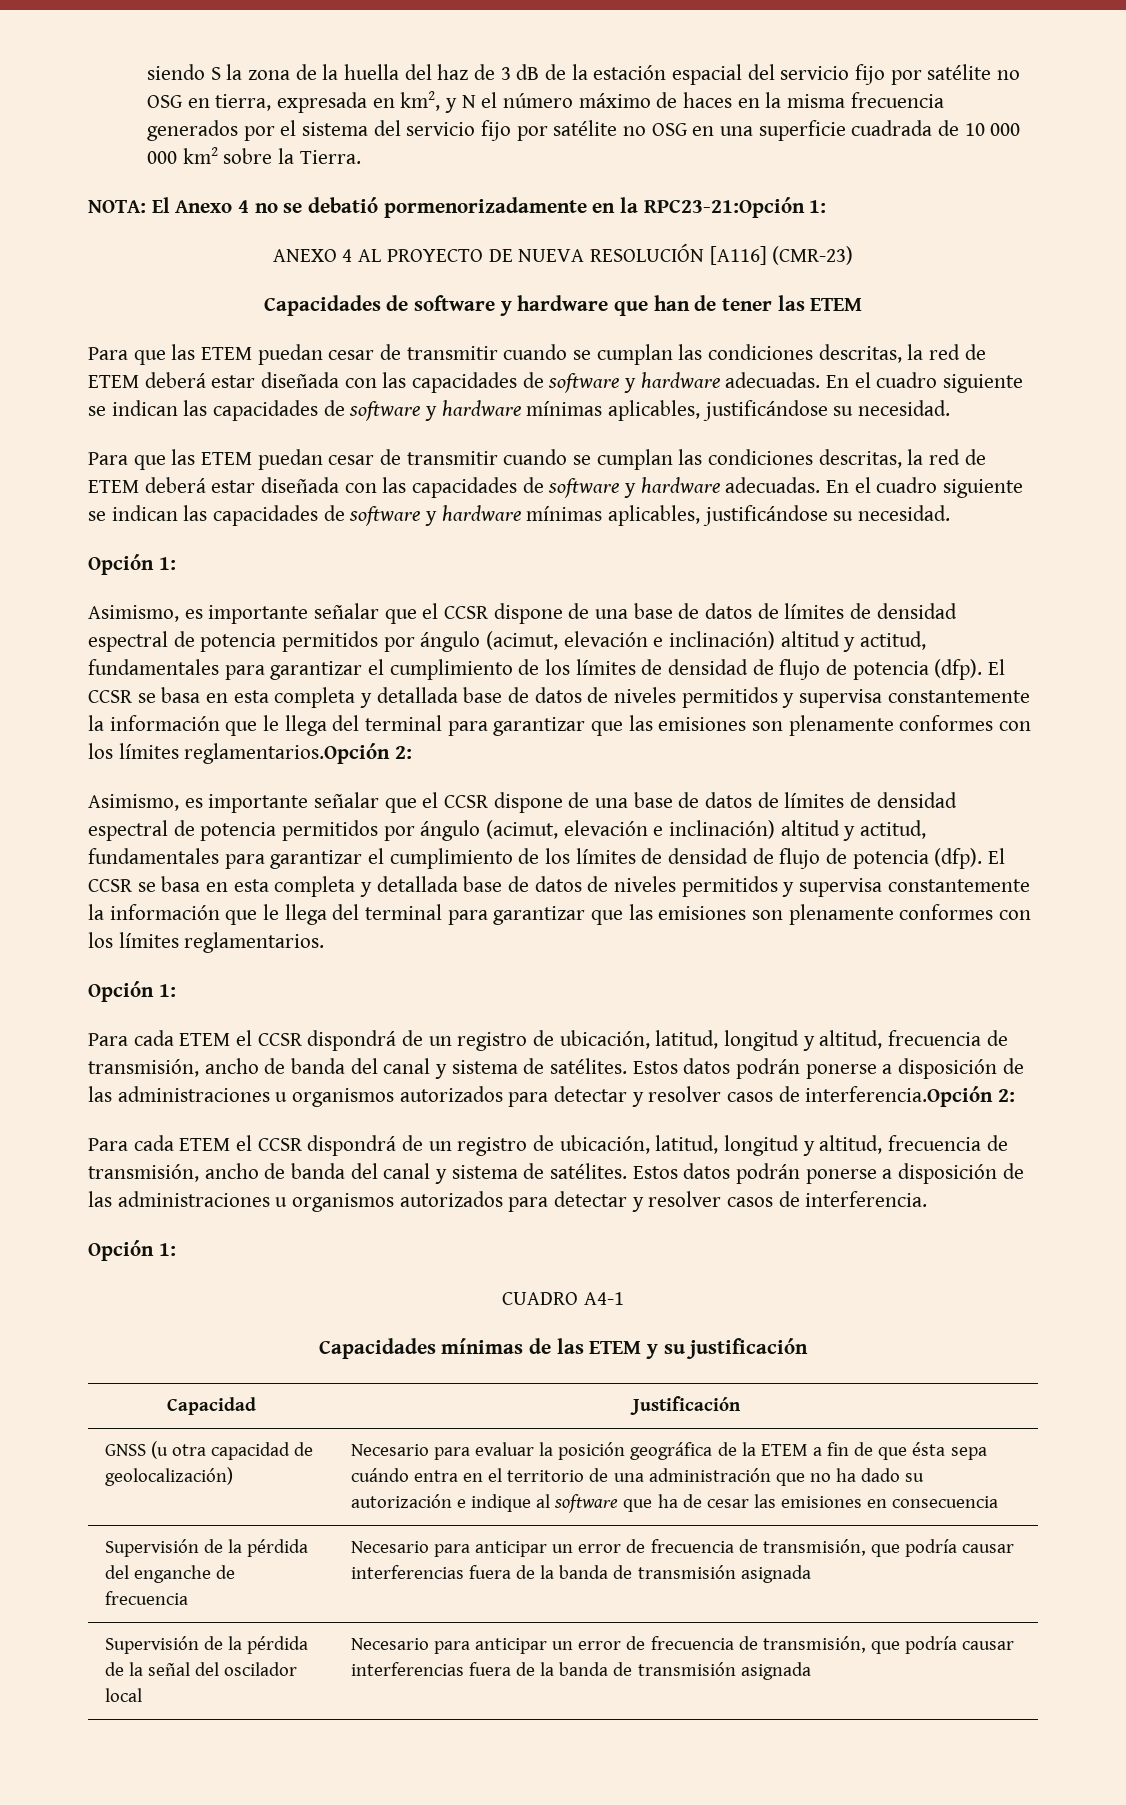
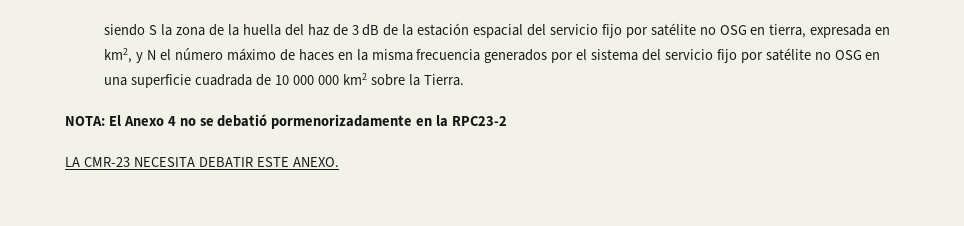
- NOTA: El Anexo 4 no se debatió pormenorizadamente en la RPC23-21:Opción 1:
- ANEXO 4 AL PROYECTO DE NUEVA RESOLUCIÓN [A116] (CMR-23)
- Capacidades de software y hardware que han de tener las ETEM
- Para que las ETEM puedan cesar de transmitir cuando se cumplan las condiciones descritas, la red de ETEM deberá estar diseñada con las capacidades de software y hardware adecuadas. En el cuadro siguiente se indican las capacidades de software y hardware mínimas aplicables, justificándose su necesidad.
- Para que las ETEM puedan cesar de transmitir cuando se cumplan las condiciones descritas, la red de ETEM deberá estar diseñada con las capacidades de software y hardware adecuadas. En el cuadro siguiente se indican las capacidades de software y hardware mínimas aplicables, justificándose su necesidad.
- Opción 1:
- Asimismo, es importante señalar que el CCSR dispone de una base de datos de límites de densidad espectral de potencia permitidos por ángulo (acimut, elevación e inclinación) altitud y actitud, fundamentales para garantizar el cumplimiento de los límites de densidad de flujo de potencia (dfp). El CCSR se basa en esta completa y detallada base de datos de niveles permitidos y supervisa constantemente la información que le llega del terminal para garantizar que las emisiones son plenamente conformes con los límites reglamentarios.Opción 2:
- Asimismo, es importante señalar que el CCSR dispone de una base de datos de límites de densidad espectral de potencia permitidos por ángulo (acimut, elevación e inclinación) altitud y actitud, fundamentales para garantizar el cumplimiento de los límites de densidad de flujo de potencia (dfp). El CCSR se basa en esta completa y detallada base de datos de niveles permitidos y supervisa constantemente la información que le llega del terminal para garantizar que las emisiones son plenamente conformes con los límites reglamentarios.
- Opción 1:
- Para cada ETEM el CCSR dispondrá de un registro de ubicación, latitud, longitud y altitud, frecuencia de transmisión, ancho de banda del canal y sistema de satélites. Estos datos podrán ponerse a disposición de las administraciones u organismos autorizados para detectar y resolver casos de interferencia.Opción 2:
- Para cada ETEM el CCSR dispondrá de un registro de ubicación, latitud, longitud y altitud, frecuencia de transmisión, ancho de banda del canal y sistema de satélites. Estos datos podrán ponerse a disposición de las administraciones u organismos autorizados para detectar y resolver casos de interferencia.
- Opción 1:
- CUADRO A4-1
- Capacidades mínimas de las ETEM y su justificación
- Capacidad | Justificación
- GNSS (u otra capacidad de geolocalización) | Necesario para evaluar la posición geográfica de la ETEM a fin de que ésta sepa cuándo entra en el territorio de una administración que no ha dado su autorización e indique al software que ha de cesar las emisiones en consecuencia
- Supervisión de la pérdida del enganche de frecuencia | Necesario para anticipar un error de frecuencia de transmisión, que podría causar interferencias fuera de la banda de transmisión asignada
- Supervisión de la pérdida de la señal del oscilador local | Necesario para anticipar un error de frecuencia de transmisión, que podría causar interferencias fuera de la banda de transmisión asignada
+ NOTA: El Anexo 4 no se debatió pormenorizadamente en la RPC23-2
+ LA CMR-23 NECESITA DEBATIR ESTE ANEXO.

